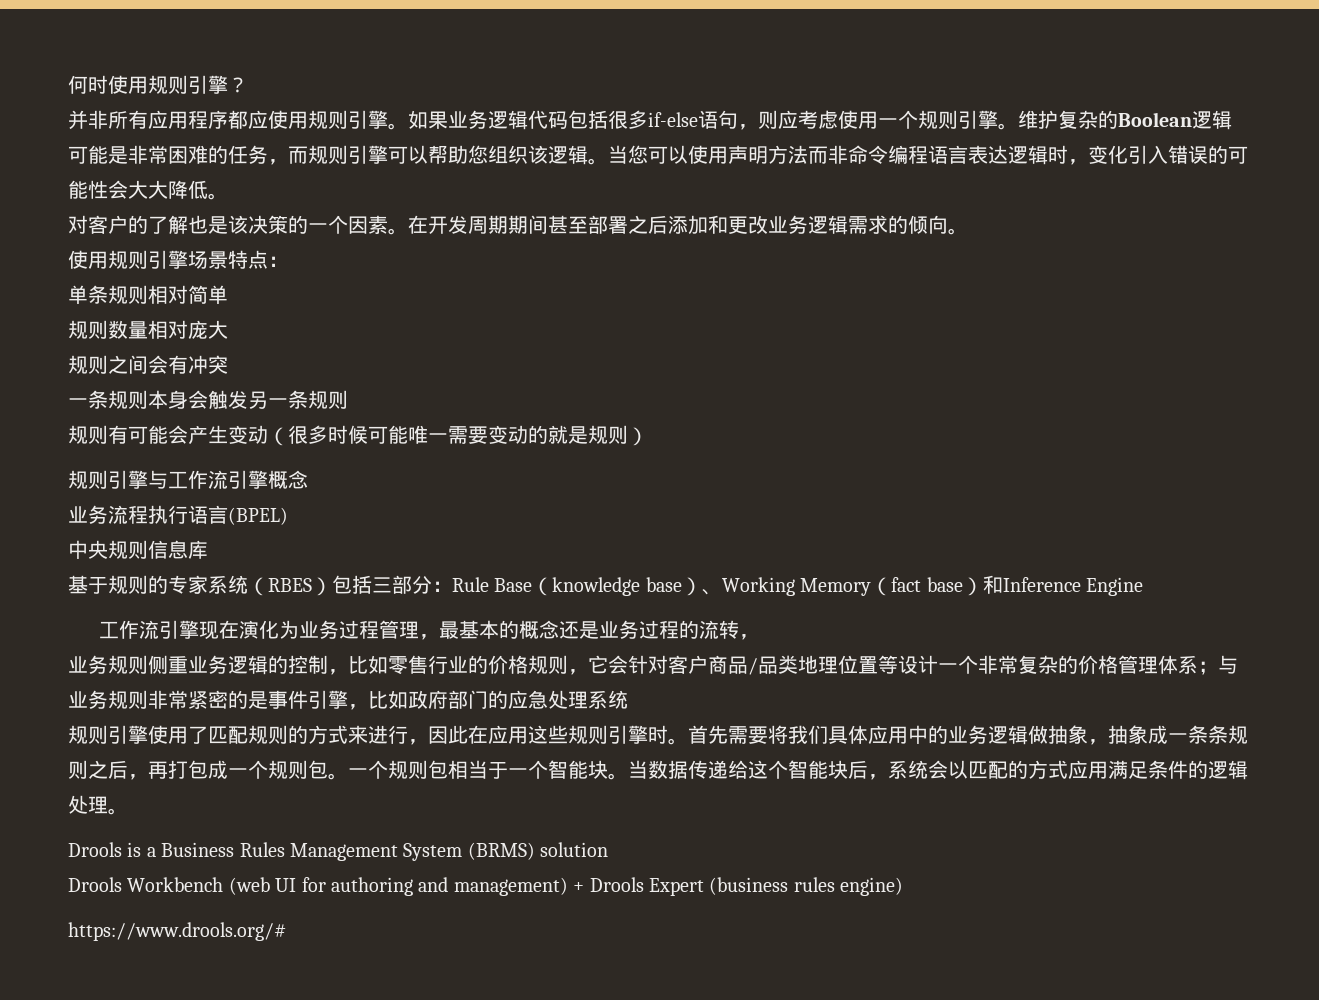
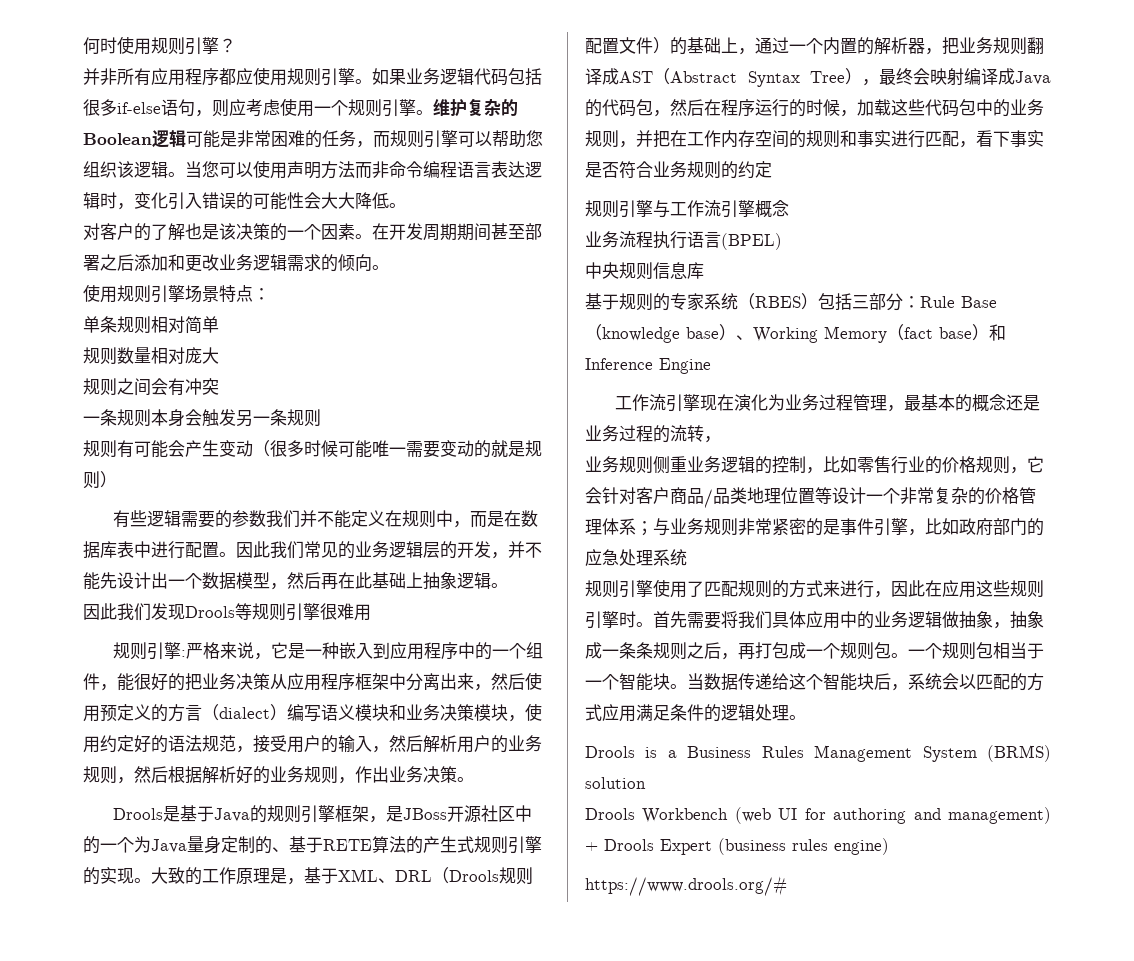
+ 有些逻辑需要的参数我们并不能定义在规则中，而是在数据库表中进行配置。因此我们常见的业务逻辑层的开发，并不能先设计出一个数据模型，然后再在此基础上抽象逻辑。
+ 因此我们发现Drools等规则引擎很难用
+ 规则引擎:严格来说，它是一种嵌入到应用程序中的一个组件，能很好的把业务决策从应用程序框架中分离出来，然后使用预定义的方言（dialect）编写语义模块和业务决策模块，使用约定好的语法规范，接受用户的输入，然后解析用户的业务规则，然后根据解析好的业务规则，作出业务决策。
+ Drools是基于Java的规则引擎框架，是JBoss开源社区中的一个为Java量身定制的、基于RETE算法的产生式规则引擎的实现。大致的工作原理是，基于XML、DRL（Drools规则配置文件）的基础上，通过一个内置的解析器，把业务规则翻译成AST（Abstract Syntax Tree），最终会映射编译成Java的代码包，然后在程序运行的时候，加载这些代码包中的业务规则，并把在工作内存空间的规则和事实进行匹配，看下事实是否符合业务规则的约定

